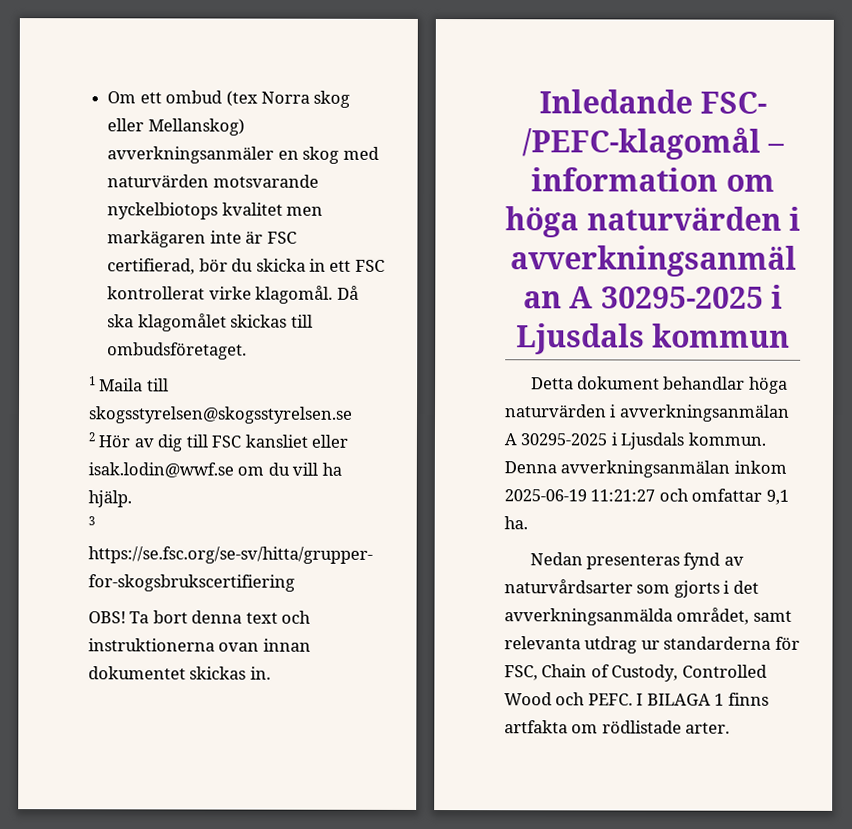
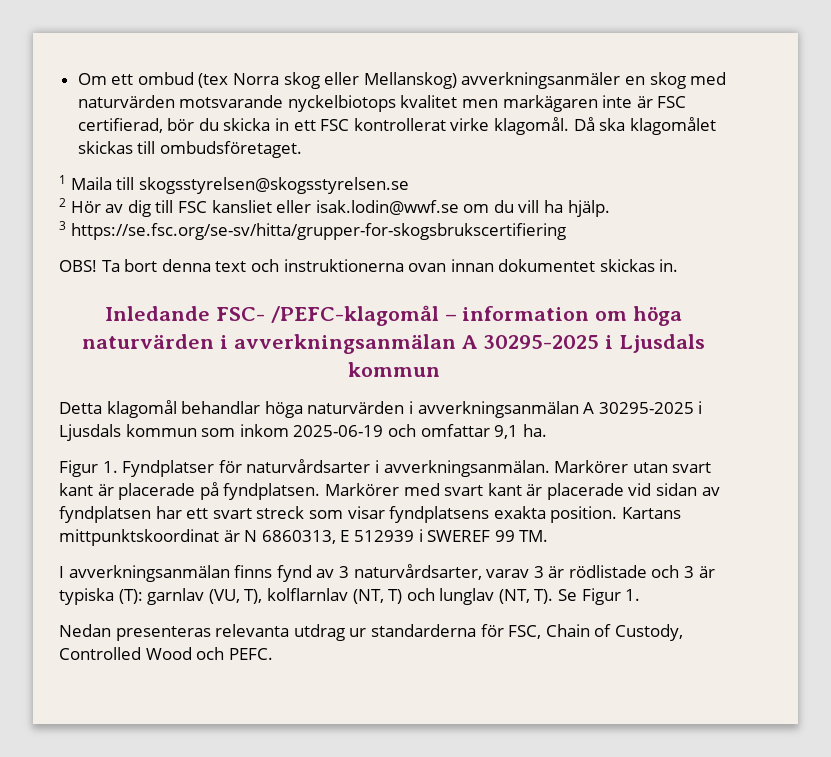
- Detta dokument behandlar höga naturvärden i avverkningsanmälan A 30295-2025 i Ljusdals kommun. Denna avverkningsanmälan inkom 2025-06-19 11:21:27 och omfattar 9,1 ha.
+ Detta klagomål behandlar höga naturvärden i avverkningsanmälan A 30295-2025 i Ljusdals kommun som inkom 2025-06-19 och omfattar 9,1 ha.
- Nedan presenteras fynd av naturvårdsarter som gjorts i det avverkningsanmälda området, samt relevanta utdrag ur standarderna för FSC, Chain of Custody, Controlled Wood och PEFC. I BILAGA 1 finns artfakta om rödlistade arter.
+ Figur 1. Fyndplatser för naturvårdsarter i avverkningsanmälan. Markörer utan svart kant är placerade på fyndplatsen. Markörer med svart kant är placerade vid sidan av fyndplatsen har ett svart streck som visar fyndplatsens exakta position. Kartans mittpunktskoordinat är N 6860313, E 512939 i SWEREF 99 TM.
+ I avverkningsanmälan finns fynd av 3 naturvårdsarter, varav 3 är rödlistade och 3 är typiska (T): garnlav (VU, T), kolflarnlav (NT, T) och lunglav (NT, T). Se Figur 1.
+ Nedan presenteras relevanta utdrag ur standarderna för FSC, Chain of Custody, Controlled Wood och PEFC.

